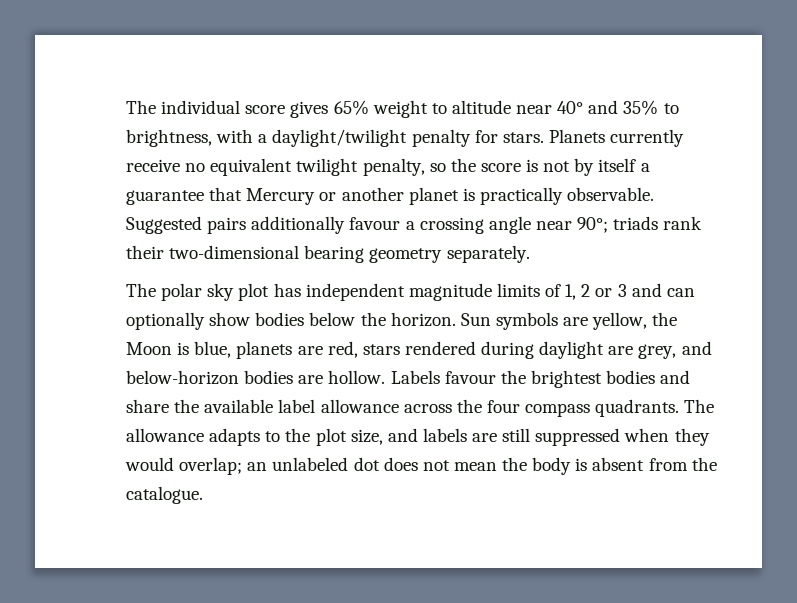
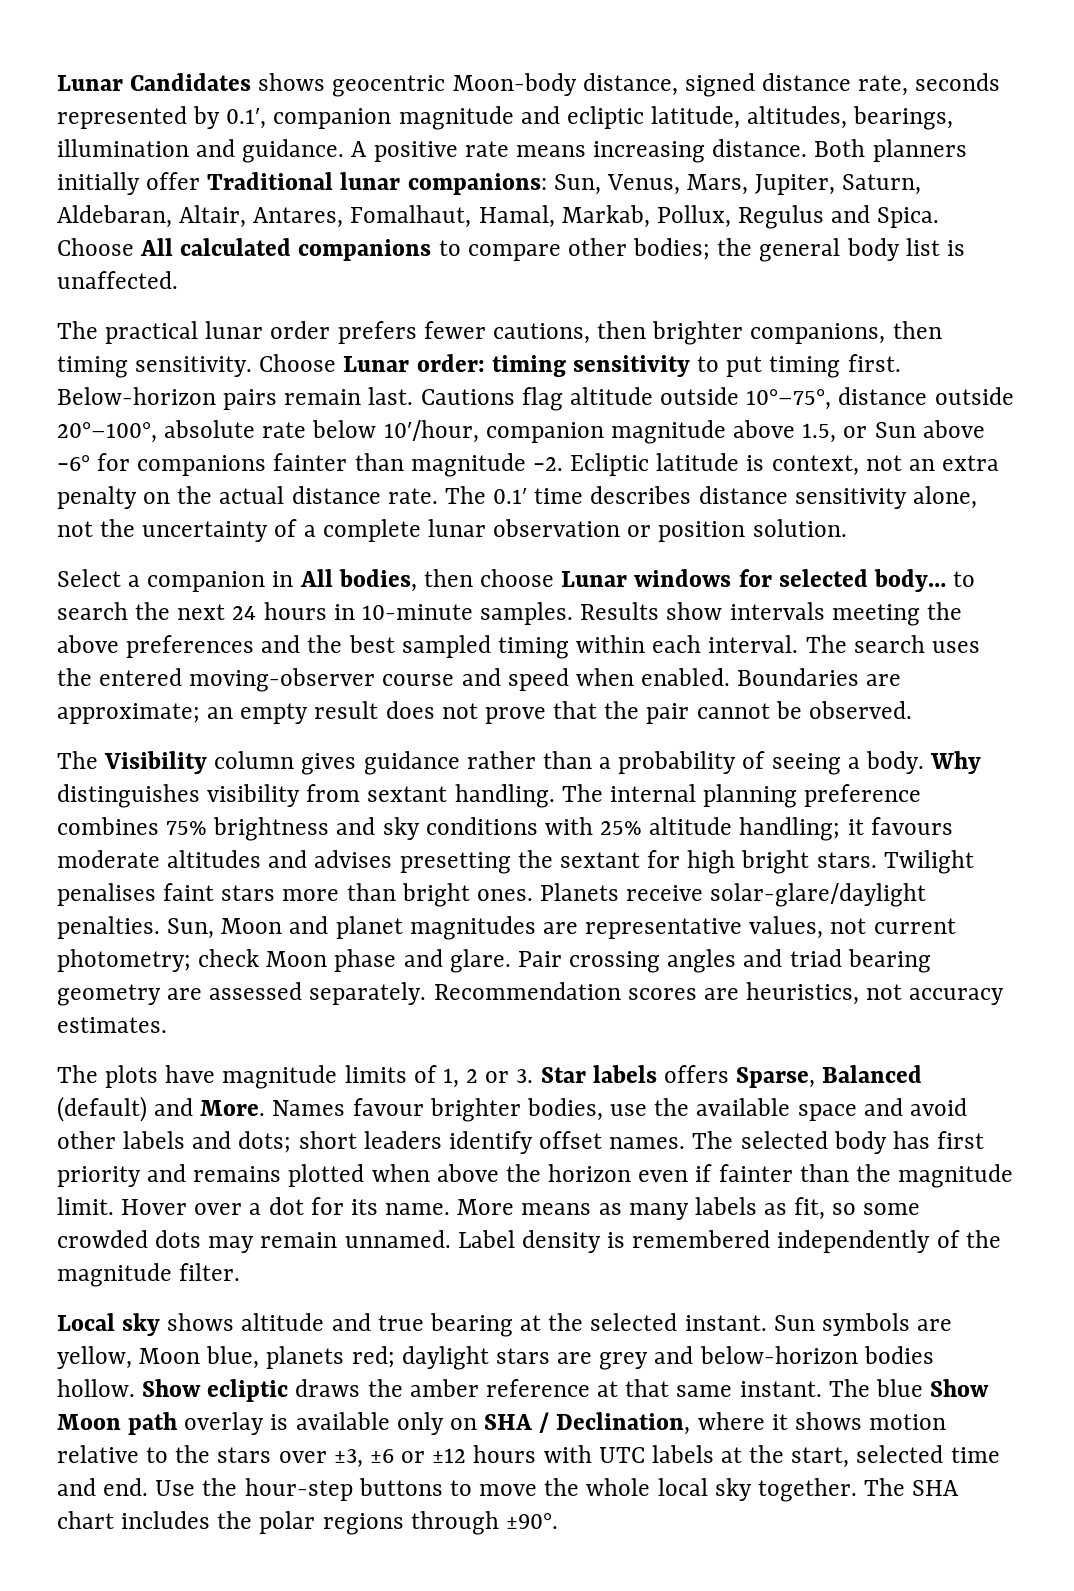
- The individual score gives 65% weight to altitude near 40° and 35% to brightness, with a daylight/twilight penalty for stars. Planets currently receive no equivalent twilight penalty, so the score is not by itself a guarantee that Mercury or another planet is practically observable. Suggested pairs additionally favour a crossing angle near 90°; triads rank their two-dimensional bearing geometry separately.
- The polar sky plot has independent magnitude limits of 1, 2 or 3 and can optionally show bodies below the horizon. Sun symbols are yellow, the Moon is blue, planets are red, stars rendered during daylight are grey, and below-horizon bodies are hollow. Labels favour the brightest bodies and share the available label allowance across the four compass quadrants. The allowance adapts to the plot size, and labels are still suppressed when they would overlap; an unlabeled dot does not mean the body is absent from the catalogue.
+ Lunar Candidates shows geocentric Moon-body distance, signed distance rate, seconds represented by 0.1′, companion magnitude and ecliptic latitude, altitudes, bearings, illumination and guidance. A positive rate means increasing distance. Both planners initially offer Traditional lunar companions: Sun, Venus, Mars, Jupiter, Saturn, Aldebaran, Altair, Antares, Fomalhaut, Hamal, Markab, Pollux, Regulus and Spica. Choose All calculated companions to compare other bodies; the general body list is unaffected.
+ The practical lunar order prefers fewer cautions, then brighter companions, then timing sensitivity. Choose Lunar order: timing sensitivity to put timing first. Below-horizon pairs remain last. Cautions flag altitude outside 10°–75°, distance outside 20°–100°, absolute rate below 10′/hour, companion magnitude above 1.5, or Sun above −6° for companions fainter than magnitude −2. Ecliptic latitude is context, not an extra penalty on the actual distance rate. The 0.1′ time describes distance sensitivity alone, not the uncertainty of a complete lunar observation or position solution.
+ Select a companion in All bodies, then choose Lunar windows for selected body… to search the next 24 hours in 10-minute samples. Results show intervals meeting the above preferences and the best sampled timing within each interval. The search uses the entered moving-observer course and speed when enabled. Boundaries are approximate; an empty result does not prove that the pair cannot be observed.
+ The Visibility column gives guidance rather than a probability of seeing a body. Why distinguishes visibility from sextant handling. The internal planning preference combines 75% brightness and sky conditions with 25% altitude handling; it favours moderate altitudes and advises presetting the sextant for high bright stars. Twilight penalises faint stars more than bright ones. Planets receive solar-glare/daylight penalties. Sun, Moon and planet magnitudes are representative values, not current photometry; check Moon phase and glare. Pair crossing angles and triad bearing geometry are assessed separately. Recommendation scores are heuristics, not accuracy estimates.
+ The plots have magnitude limits of 1, 2 or 3. Star labels offers Sparse, Balanced (default) and More. Names favour brighter bodies, use the available space and avoid other labels and dots; short leaders identify offset names. The selected body has first priority and remains plotted when above the horizon even if fainter than the magnitude limit. Hover over a dot for its name. More means as many labels as fit, so some crowded dots may remain unnamed. Label density is remembered independently of the magnitude filter.
+ Local sky shows altitude and true bearing at the selected instant. Sun symbols are yellow, Moon blue, planets red; daylight stars are grey and below-horizon bodies hollow. Show ecliptic draws the amber reference at that same instant. The blue Show Moon path overlay is available only on SHA / Declination, where it shows motion relative to the stars over ±3, ±6 or ±12 hours with UTC labels at the start, selected time and end. Use the hour-step buttons to move the whole local sky together. The SHA chart includes the polar regions through ±90°.

